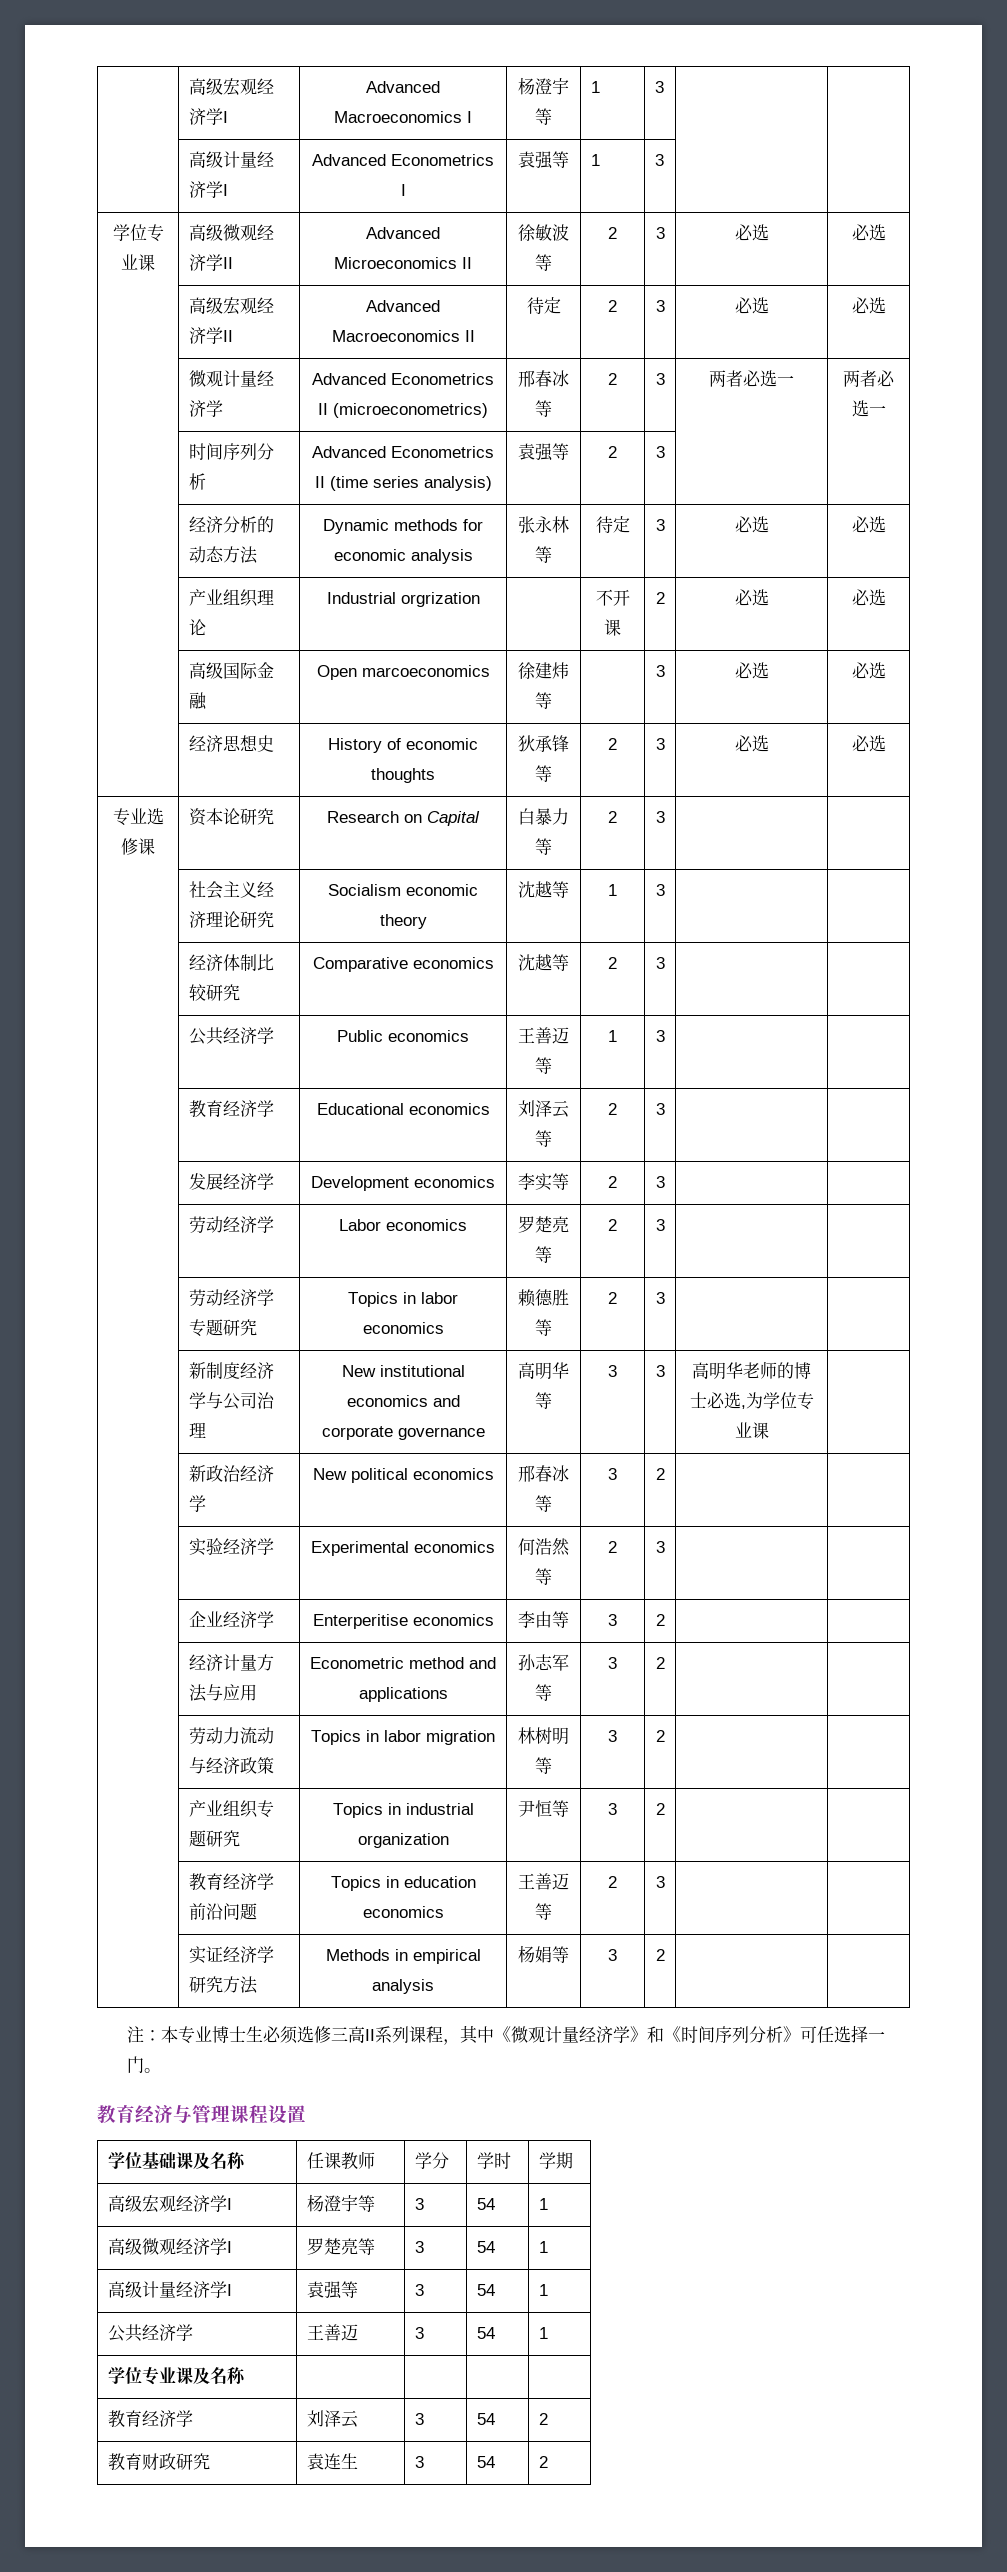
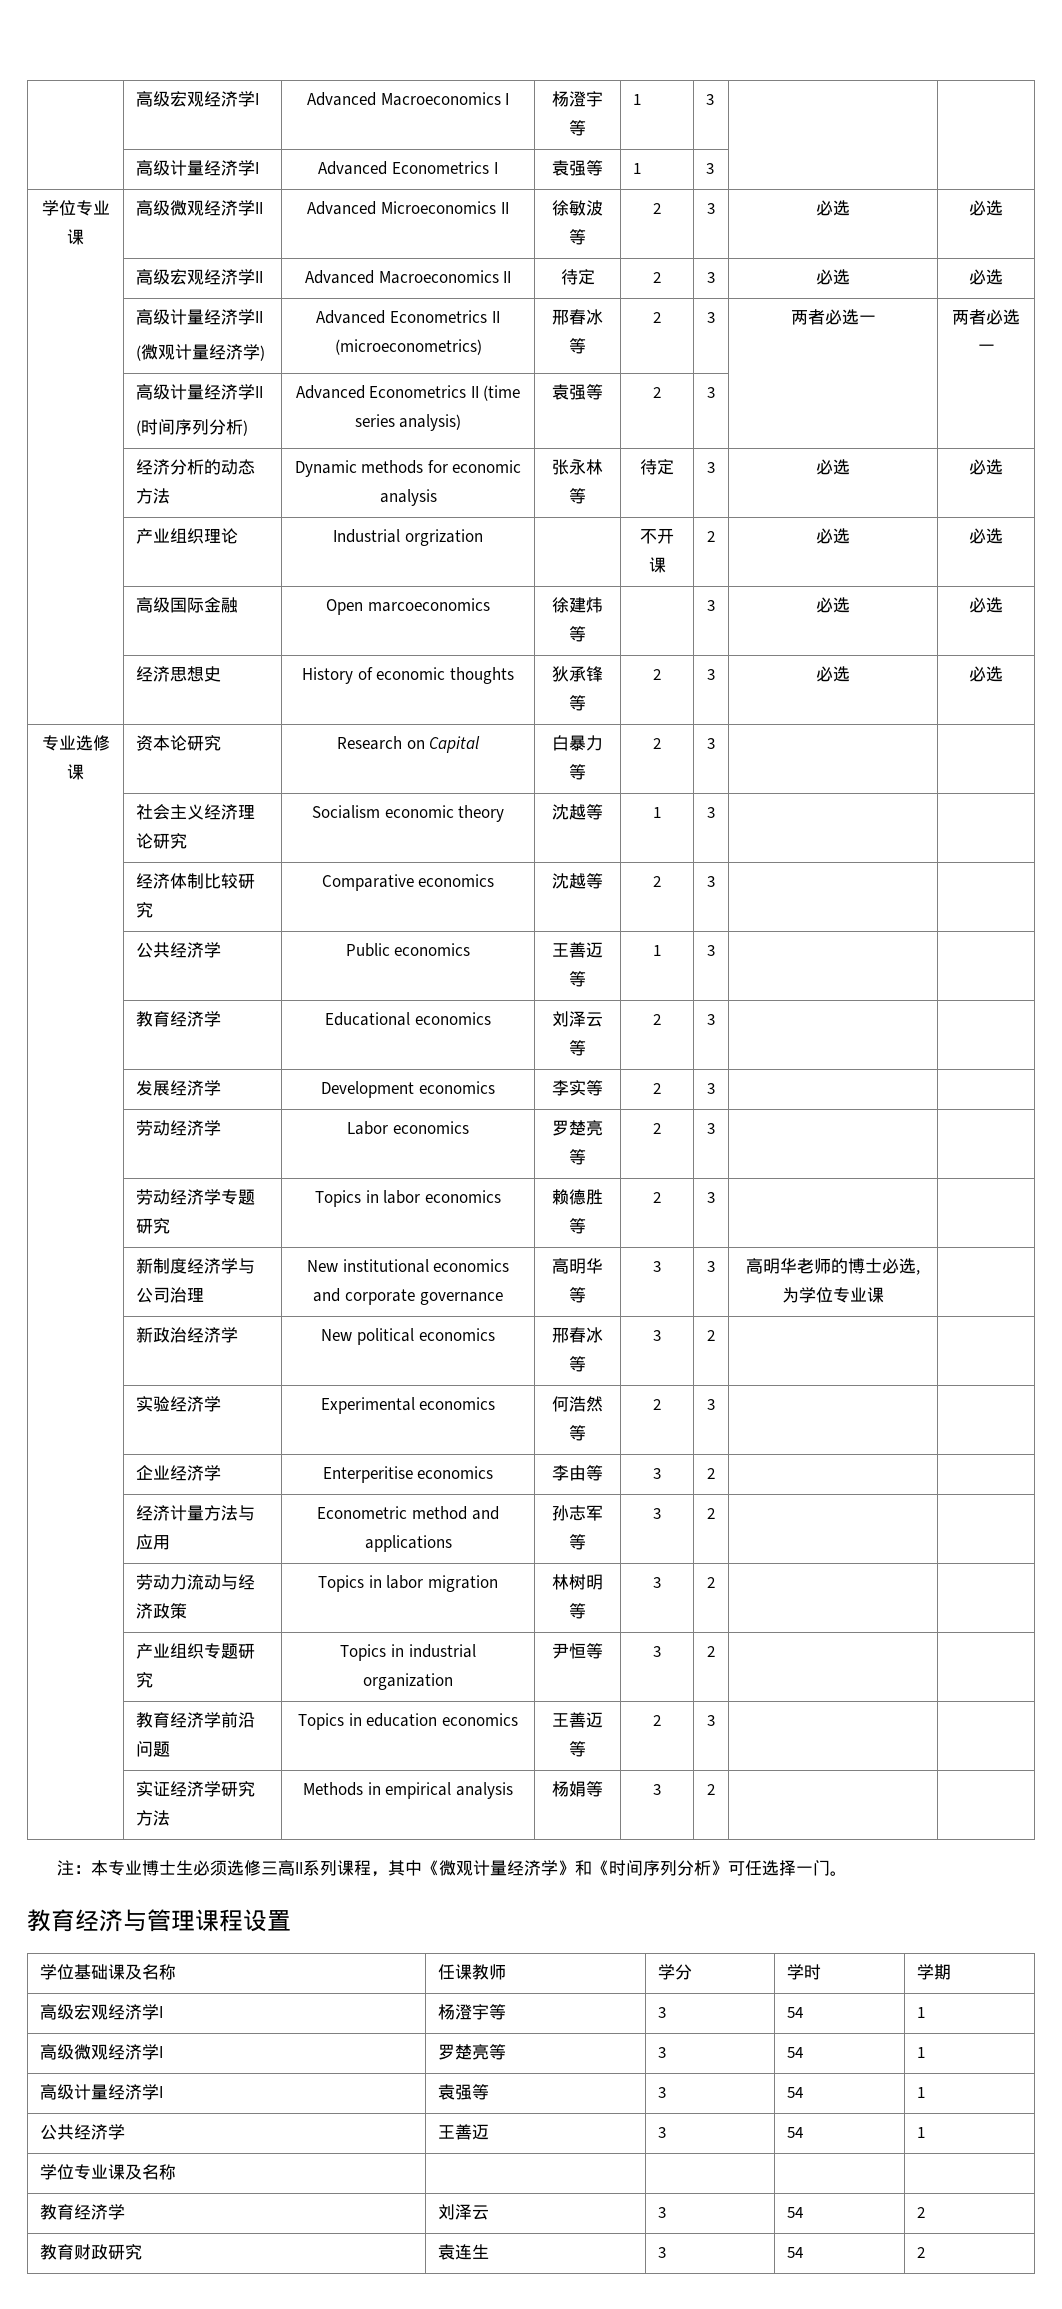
  | 高级宏观经济学II | Advanced Macroeconomics II | 待定 | 2 | 3 | 必选 | 必选
- | 微观计量经济学 | Advanced Econometrics II (microeconometrics) | 邢春冰等 | 2 | 3 | 两者必选一 | 两者必选一
- | 时间序列分析 | Advanced Econometrics II (time series analysis) | 袁强等 | 2 | 3 | |
+ | 高级计量经济学II
+ (微观计量经济学) | Advanced Econometrics II (microeconometrics) | 邢春冰等 | 2 | 3 | 两者必选一 | 两者必选一
+ | 高级计量经济学II
+ (时间序列分析) | Advanced Econometrics II (time series analysis) | 袁强等 | 2 | 3 | |

